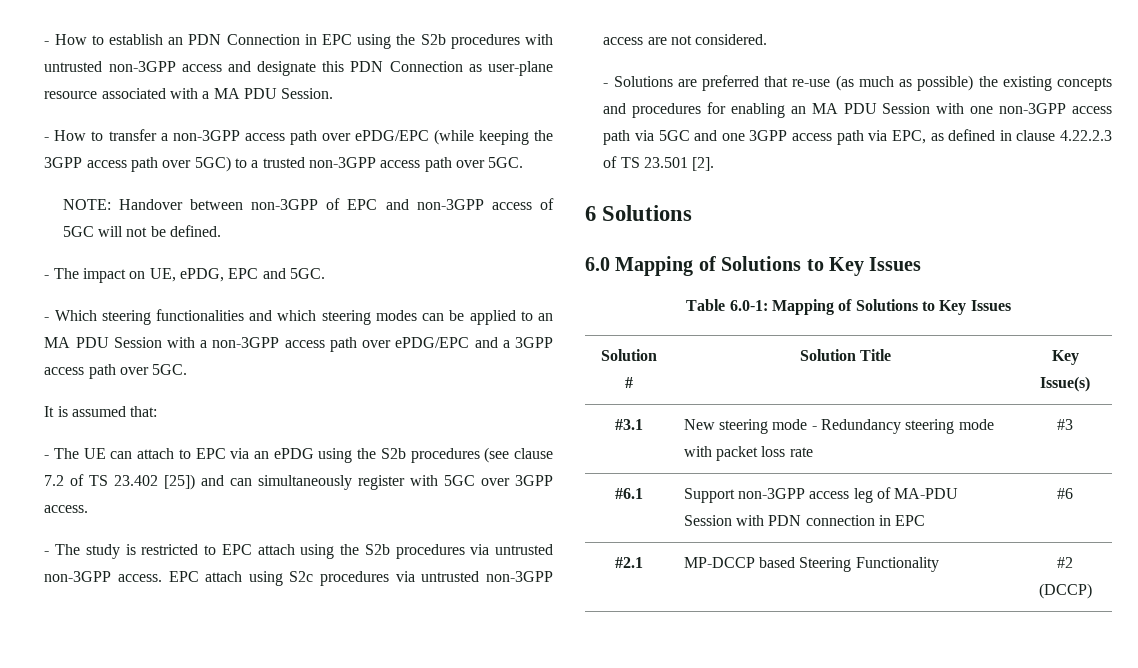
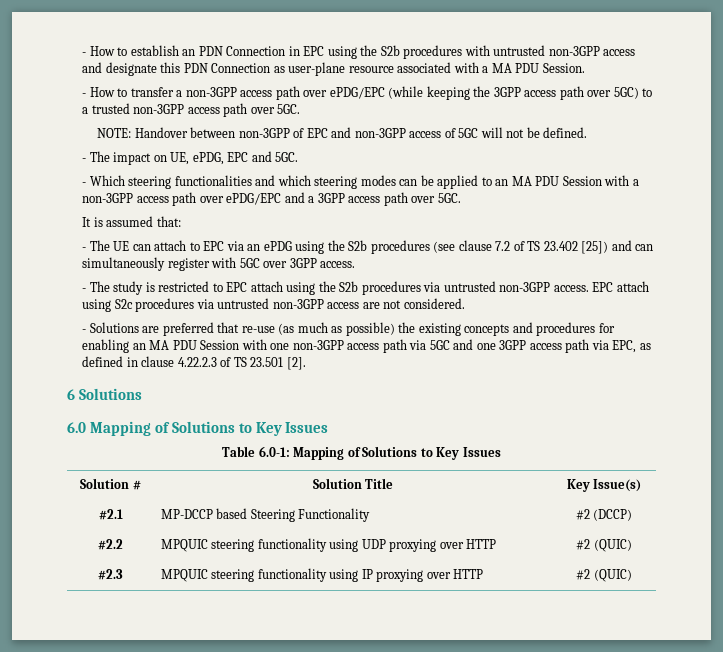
- #3.1 | New steering mode - Redundancy steering mode with packet loss rate | #3
- #6.1 | Support non-3GPP access leg of MA-PDU Session with PDN connection in EPC | #6
+ #2.2 | MPQUIC steering functionality using UDP proxying over HTTP | #2 (QUIC)
+ #2.3 | MPQUIC steering functionality using IP proxying over HTTP | #2 (QUIC)

